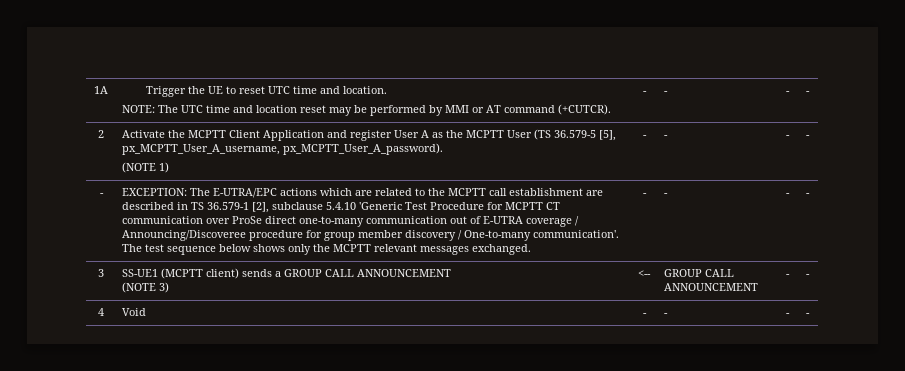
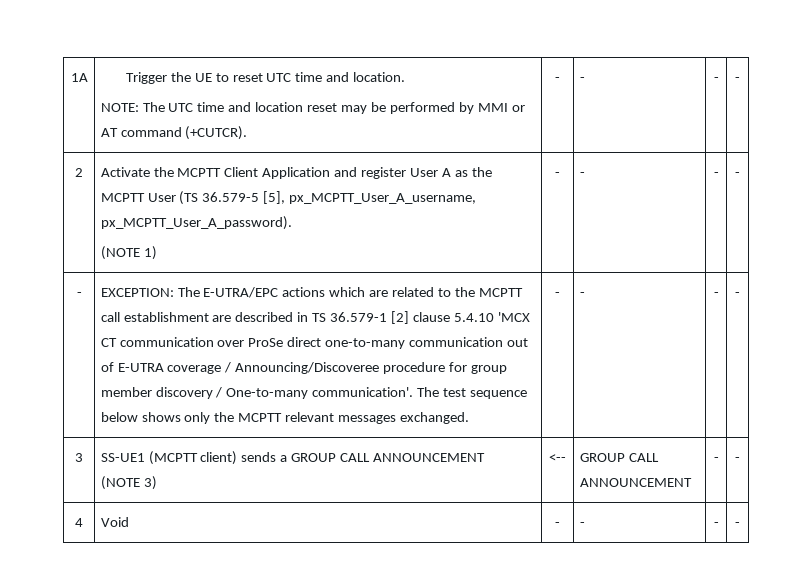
- EXCEPTION: The E-UTRA/EPC actions which are related to the MCPTT call establishment are described in TS 36.579-1 [2], subclause 5.4.10 'Generic Test Procedure for MCPTT CT communication over ProSe direct one-to-many communication out of E-UTRA coverage / Announcing/Discoveree procedure for group member discovery / One-to-many communication'.
+ EXCEPTION: The E-UTRA/EPC actions which are related to the MCPTT call establishment are described in TS 36.579-1 [2] clause 5.4.10 'MCX CT communication over ProSe direct one-to-many communication out of E-UTRA coverage / Announcing/Discoveree procedure for group member discovery / One-to-many communication'.

